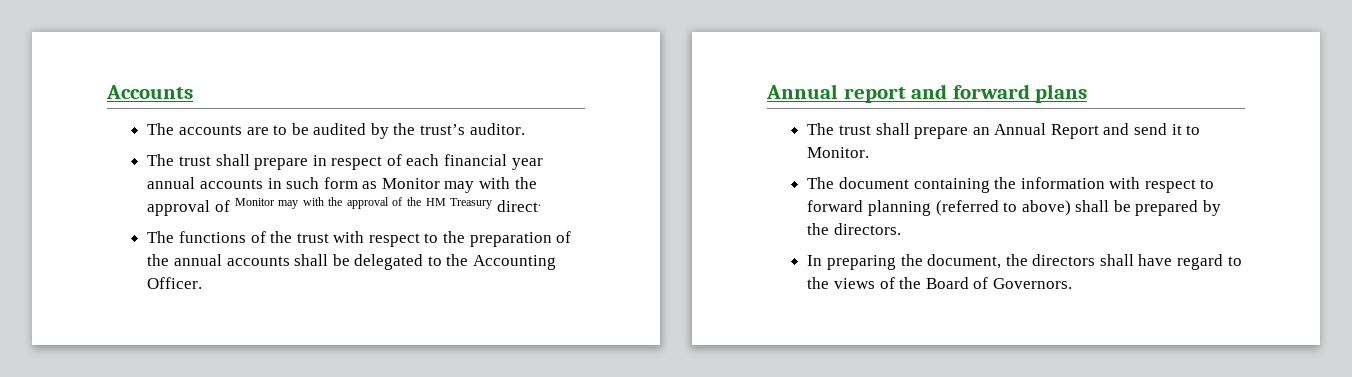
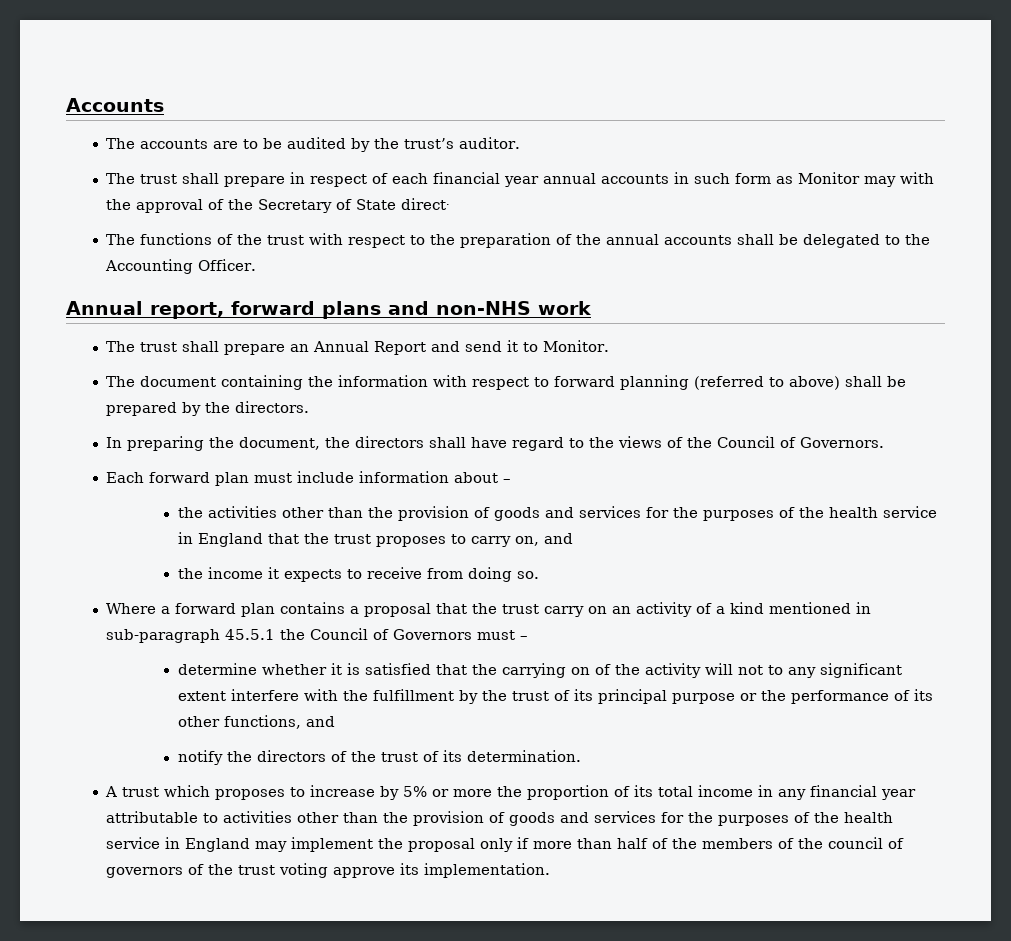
- The trust shall prepare in respect of each financial year annual accounts in such form as Monitor may with the approval of Monitor may with the approval of the HM Treasury direct.
+ The trust shall prepare in respect of each financial year annual accounts in such form as Monitor may with the approval of the Secretary of State direct.
- Annual report and forward plans
+ Annual report, forward plans and non-NHS work
- In preparing the document, the directors shall have regard to the views of the Board of Governors.
+ In preparing the document, the directors shall have regard to the views of the Council of Governors.
+ Each forward plan must include information about –
+ the activities other than the provision of goods and services for the purposes of the health service in England that the trust proposes to carry on, and
+ the income it expects to receive from doing so.
+ Where a forward plan contains a proposal that the trust carry on an activity of a kind mentioned in sub-paragraph 45.5.1 the Council of Governors must –
+ determine whether it is satisfied that the carrying on of the activity will not to any significant extent interfere with the fulfillment by the trust of its principal purpose or the performance of its other functions, and
+ notify the directors of the trust of its determination.
+ A trust which proposes to increase by 5% or more the proportion of its total income in any financial year attributable to activities other than the provision of goods and services for the purposes of the health service in England may implement the proposal only if more than half of the members of the council of governors of the trust voting approve its implementation.

